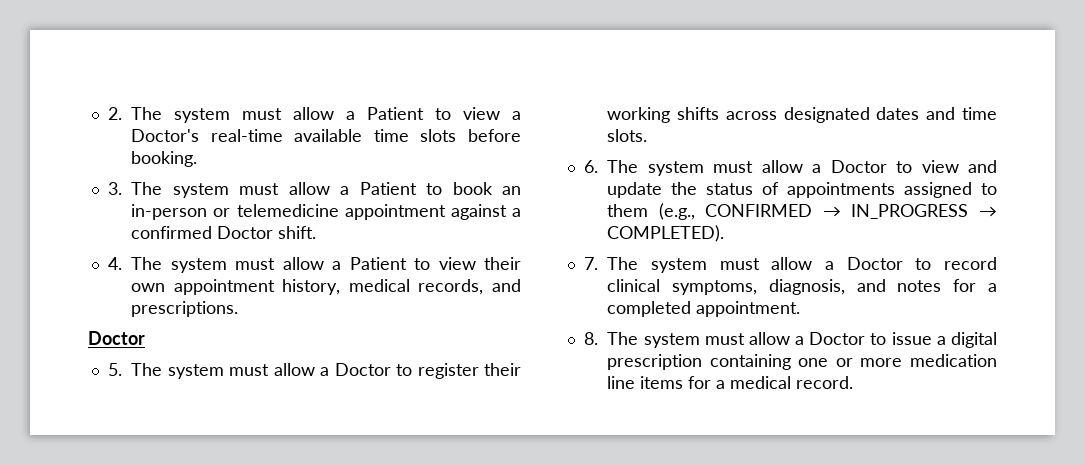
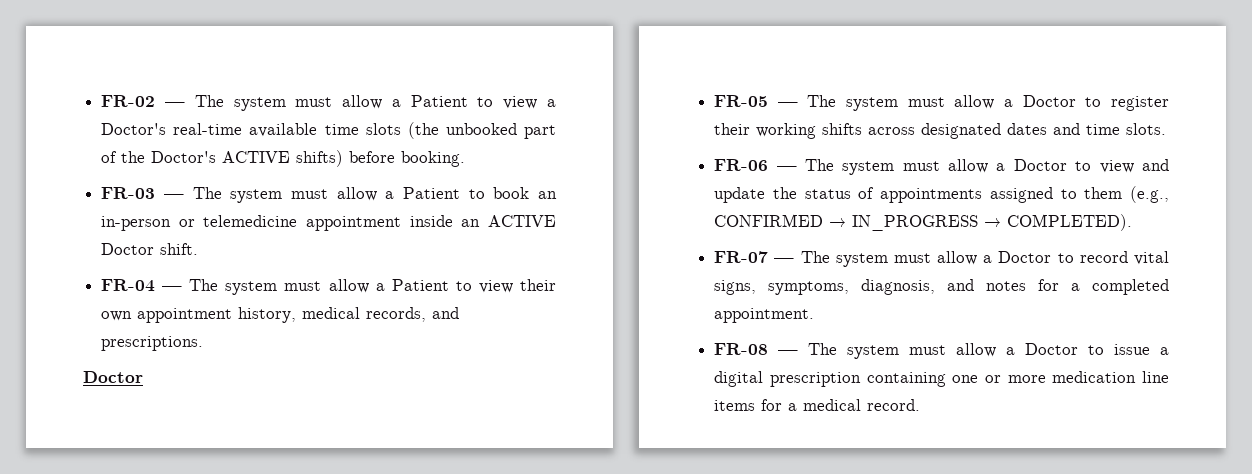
- 2. The system must allow a Patient to view a Doctor's real-time available time slots before booking.
+ FR-02 — The system must allow a Patient to view a Doctor's real-time available time slots (the unbooked part of the Doctor's ACTIVE shifts) before booking.
- 3. The system must allow a Patient to book an in-person or telemedicine appointment against a confirmed Doctor shift.
+ FR-03 — The system must allow a Patient to book an in-person or telemedicine appointment inside an ACTIVE Doctor shift.
- 4. The system must allow a Patient to view their own appointment history, medical records, and prescriptions.
+ FR-04 — The system must allow a Patient to view their own appointment history, medical records, and prescriptions.
- 5. The system must allow a Doctor to register their working shifts across designated dates and time slots.
+ FR-05 — The system must allow a Doctor to register their working shifts across designated dates and time slots.
- 6. The system must allow a Doctor to view and update the status of appointments assigned to them (e.g., CONFIRMED → IN_PROGRESS → COMPLETED).
+ FR-06 — The system must allow a Doctor to view and update the status of appointments assigned to them (e.g., CONFIRMED → IN_PROGRESS → COMPLETED).
- 7. The system must allow a Doctor to record clinical symptoms, diagnosis, and notes for a completed appointment.
+ FR-07 — The system must allow a Doctor to record vital signs, symptoms, diagnosis, and notes for a completed appointment.
- 8. The system must allow a Doctor to issue a digital prescription containing one or more medication line items for a medical record.
+ FR-08 — The system must allow a Doctor to issue a digital prescription containing one or more medication line items for a medical record.

